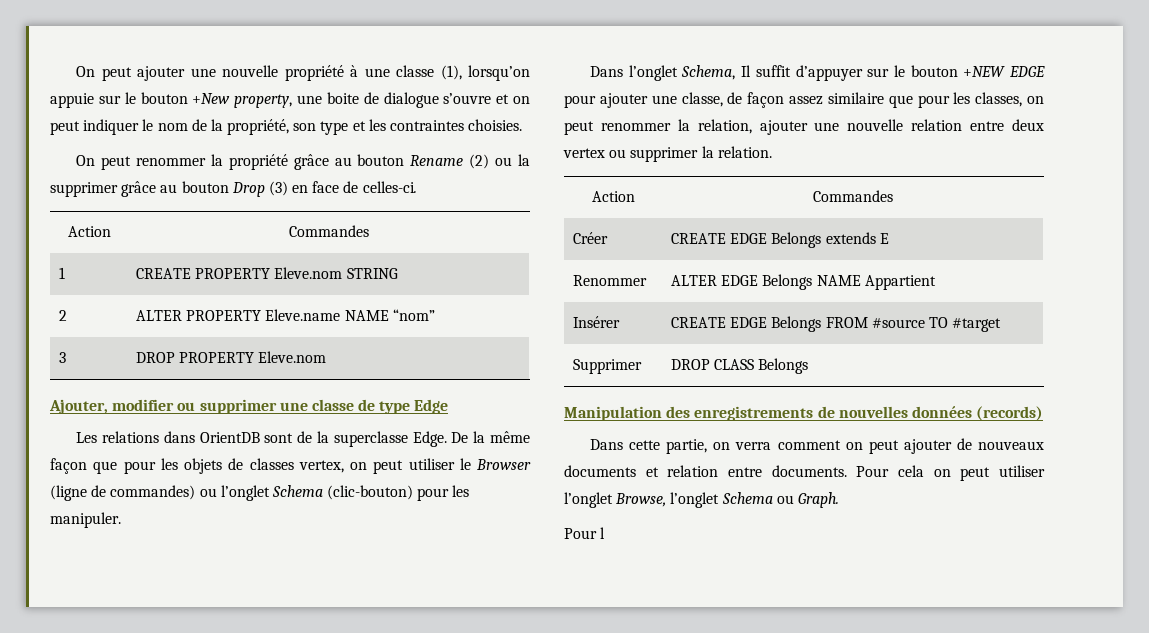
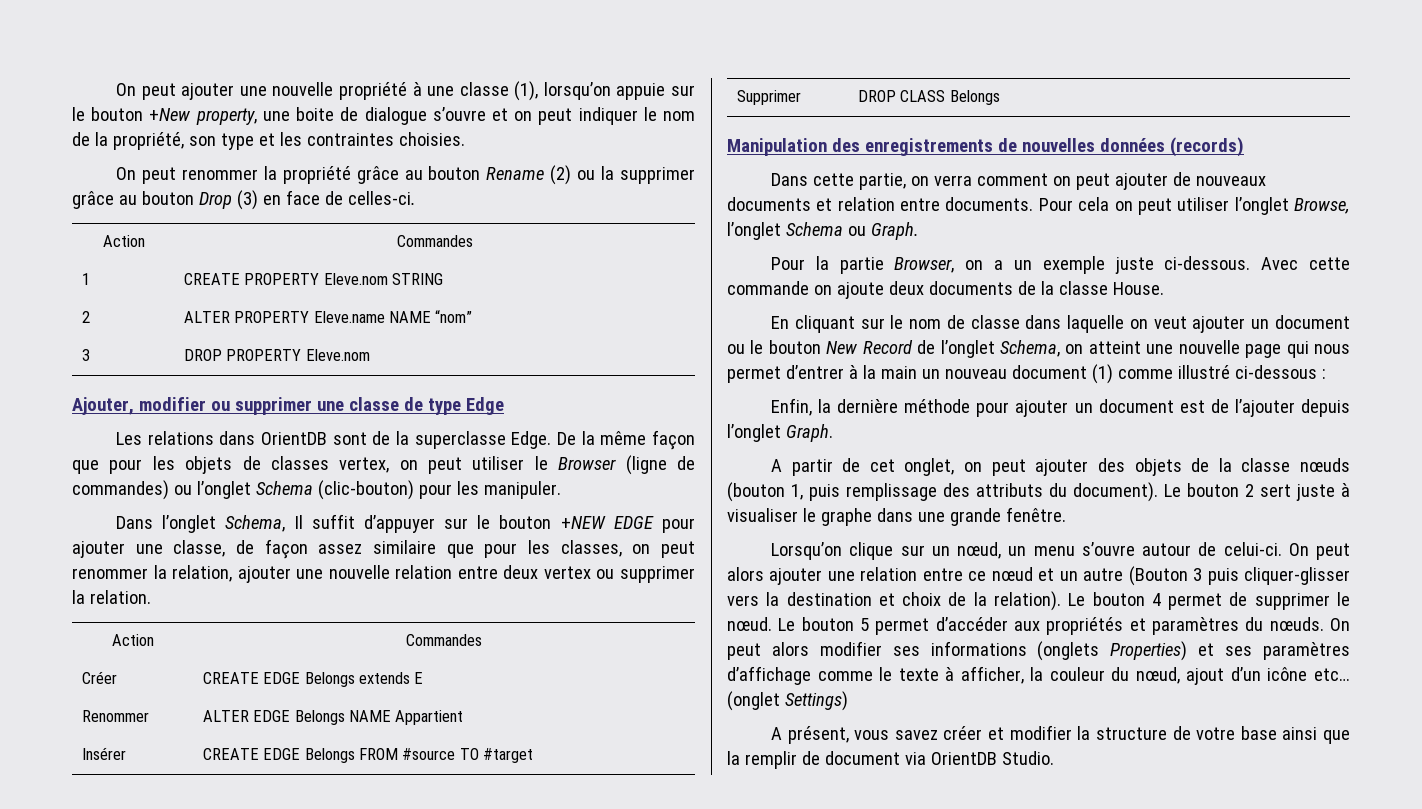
- Pour l
+ Pour la partie Browser, on a un exemple juste ci-dessous. Avec cette commande on ajoute deux documents de la classe House.
+ En cliquant sur le nom de classe dans laquelle on veut ajouter un document ou le bouton New Record de l’onglet Schema, on atteint une nouvelle page qui nous permet d’entrer à la main un nouveau document (1) comme illustré ci-dessous :
+ Enfin, la dernière méthode pour ajouter un document est de l’ajouter depuis l’onglet Graph.
+ A partir de cet onglet, on peut ajouter des objets de la classe nœuds (bouton 1, puis remplissage des attributs du document). Le bouton 2 sert juste à visualiser le graphe dans une grande fenêtre.
+ Lorsqu’on clique sur un nœud, un menu s’ouvre autour de celui-ci. On peut alors ajouter une relation entre ce nœud et un autre (Bouton 3 puis cliquer-glisser vers la destination et choix de la relation). Le bouton 4 permet de supprimer le nœud. Le bouton 5 permet d’accéder aux propriétés et paramètres du nœuds. On peut alors modifier ses informations (onglets Properties) et ses paramètres d’affichage comme le texte à afficher, la couleur du nœud, ajout d’un icône etc… (onglet Settings)
+ A présent, vous savez créer et modifier la structure de votre base ainsi que la remplir de document via OrientDB Studio.

